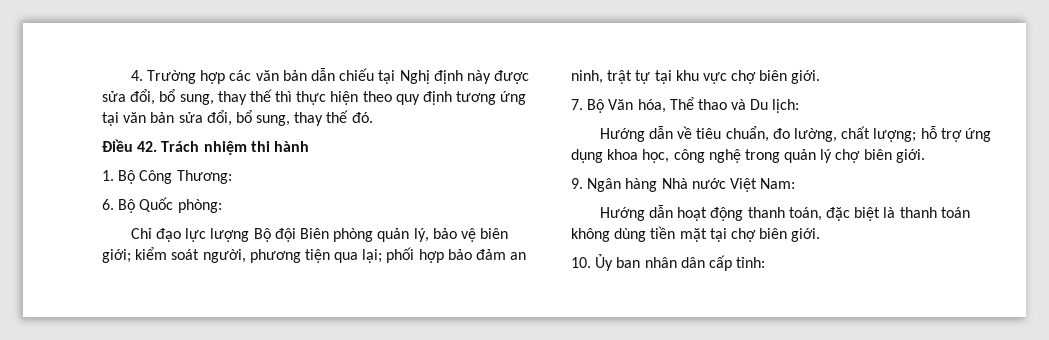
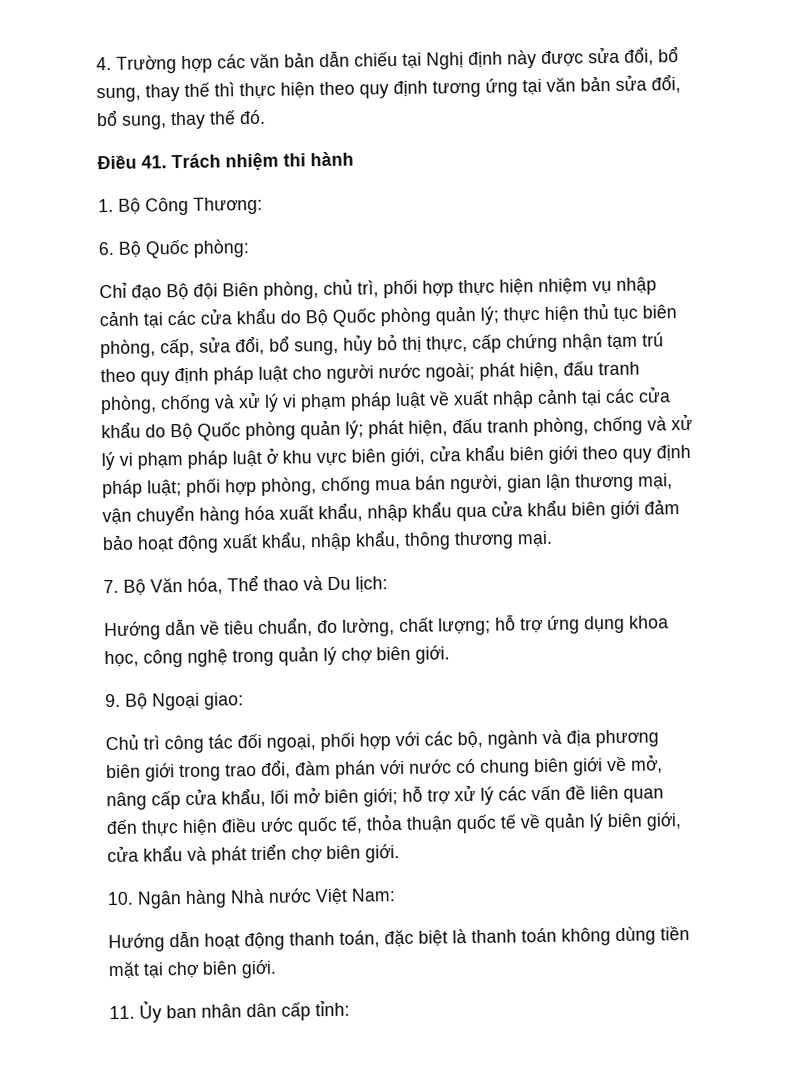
- Điều 42. Trách nhiệm thi hành
+ Điều 41. Trách nhiệm thi hành
- Chỉ đạo lực lượng Bộ đội Biên phòng quản lý, bảo vệ biên giới; kiểm soát người, phương tiện qua lại; phối hợp bảo đảm an ninh, trật tự tại khu vực chợ biên giới.
+ Chỉ đạo Bộ đội Biên phòng, chủ trì, phối hợp thực hiện nhiệm vụ nhập cảnh tại các cửa khẩu do Bộ Quốc phòng quản lý; thực hiện thủ tục biên phòng, cấp, sửa đổi, bổ sung, hủy bỏ thị thực, cấp chứng nhận tạm trú theo quy định pháp luật cho người nước ngoài; phát hiện, đấu tranh phòng, chống và xử lý vi phạm pháp luật về xuất nhập cảnh tại các cửa khẩu do Bộ Quốc phòng quản lý; phát hiện, đấu tranh phòng, chống và xử lý vi phạm pháp luật ở khu vực biên giới, cửa khẩu biên giới theo quy định pháp luật; phối hợp phòng, chống mua bán người, gian lận thương mại, vận chuyển hàng hóa xuất khẩu, nhập khẩu qua cửa khẩu biên giới đảm bảo hoạt động xuất khẩu, nhập khẩu, thông thương mại.
- 9. Ngân hàng Nhà nước Việt Nam:
+ 9. Bộ Ngoại giao:
+ Chủ trì công tác đối ngoại, phối hợp với các bộ, ngành và địa phương biên giới trong trao đổi, đàm phán với nước có chung biên giới về mở, nâng cấp cửa khẩu, lối mở biên giới; hỗ trợ xử lý các vấn đề liên quan đến thực hiện điều ước quốc tế, thỏa thuận quốc tế về quản lý biên giới, cửa khẩu và phát triển chợ biên giới.
+ 10. Ngân hàng Nhà nước Việt Nam:
- 10. Ủy ban nhân dân cấp tỉnh:
+ 11. Ủy ban nhân dân cấp tỉnh:

